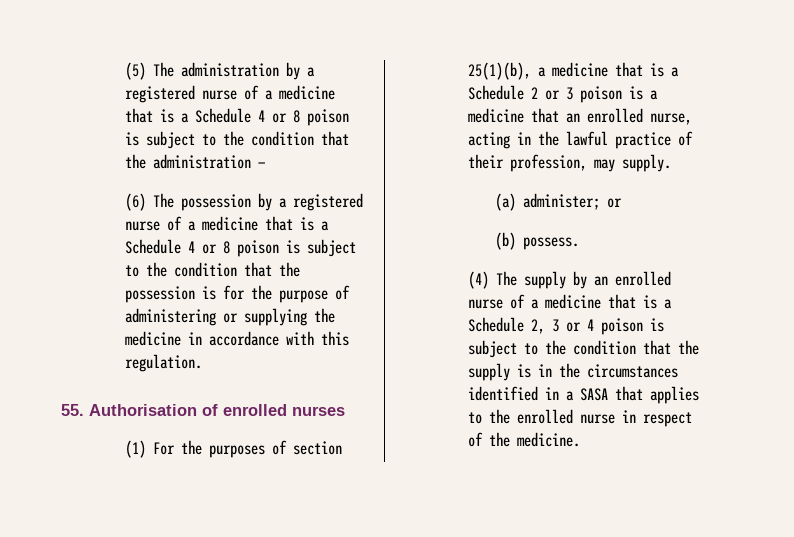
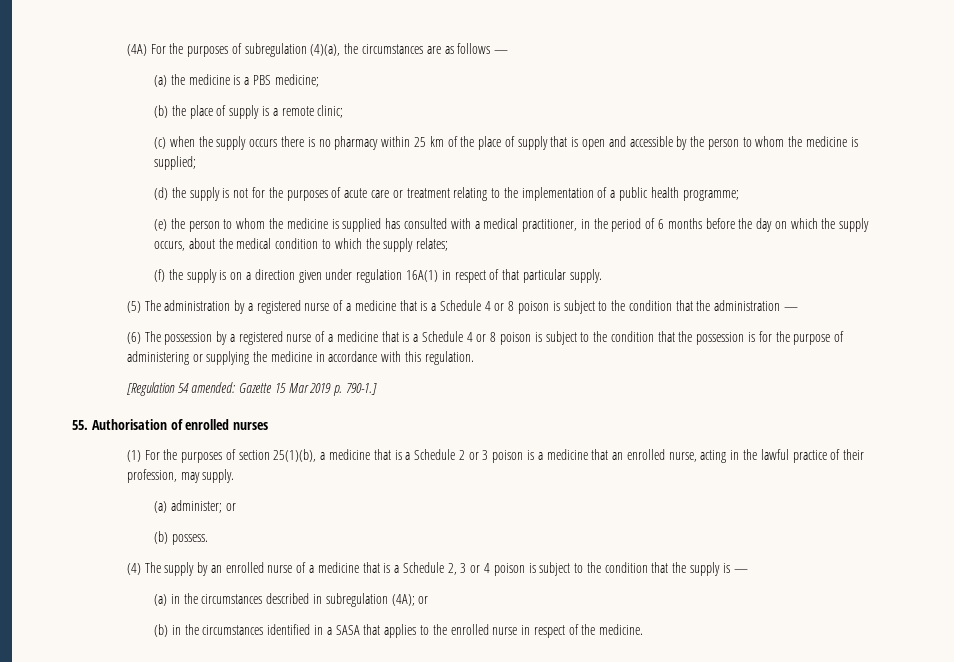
+ (4A) For the purposes of subregulation (4)(a), the circumstances are as follows —
+ (a) the medicine is a PBS medicine;
+ (b) the place of supply is a remote clinic;
+ (c) when the supply occurs there is no pharmacy within 25 km of the place of supply that is open and accessible by the person to whom the medicine is supplied;
+ (d) the supply is not for the purposes of acute care or treatment relating to the implementation of a public health programme;
+ (e) the person to whom the medicine is supplied has consulted with a medical practitioner, in the period of 6 months before the day on which the supply occurs, about the medical condition to which the supply relates;
+ (f) the supply is on a direction given under regulation 16A(1) in respect of that particular supply.
+ [Regulation 54 amended: Gazette 15 Mar 2019 p. 790-1.]
- (4) The supply by an enrolled nurse of a medicine that is a Schedule 2, 3 or 4 poison is subject to the condition that the supply is in the circumstances identified in a SASA that applies to the enrolled nurse in respect of the medicine.
+ (4) The supply by an enrolled nurse of a medicine that is a Schedule 2, 3 or 4 poison is subject to the condition that the supply is —
+ (a) in the circumstances described in subregulation (4A); or
+ (b) in the circumstances identified in a SASA that applies to the enrolled nurse in respect of the medicine.

